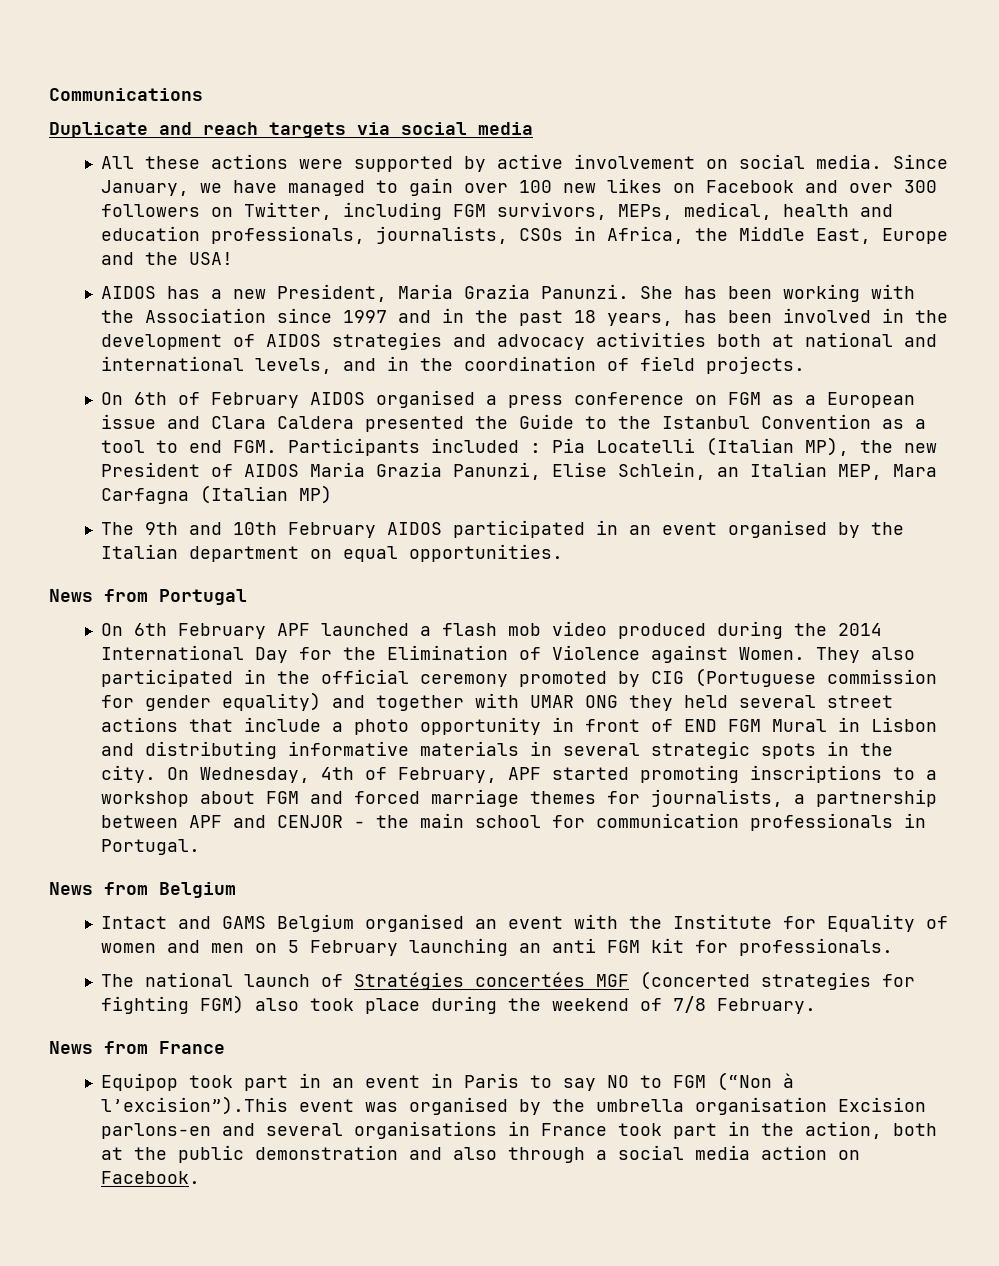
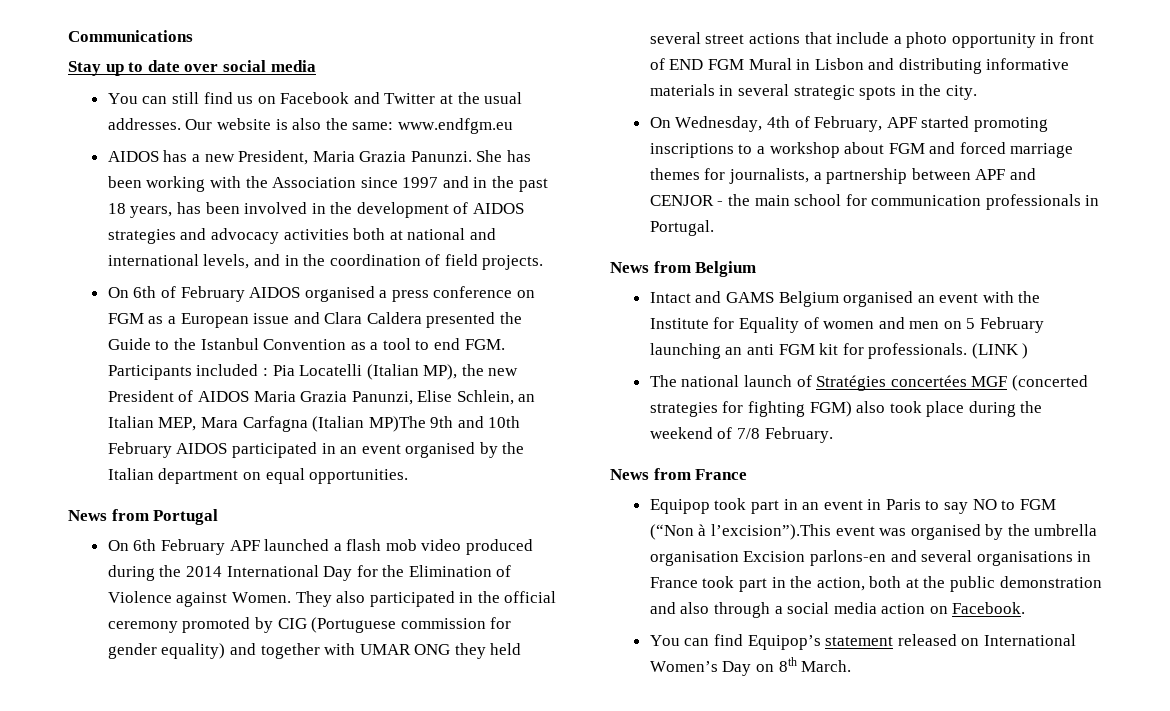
- Duplicate and reach targets via social media
- All these actions were supported by active involvement on social media. Since January, we have managed to gain over 100 new likes on Facebook and over 300 followers on Twitter, including FGM survivors, MEPs, medical, health and education professionals, journalists, CSOs in Africa, the Middle East, Europe and the USA!
+ Stay up to date over social media
+ You can still find us on Facebook and Twitter at the usual addresses. Our website is also the same: www.endfgm.eu
- Pia Locatelli (Italian MP), the new President of AIDOS Maria Grazia Panunzi, Elise Schlein, an Italian MEP, Mara Carfagna (Italian MP)
- The 9th and 10th February AIDOS participated in an event organised by the Italian department on equal opportunities.
+ Pia Locatelli (Italian MP), the new President of AIDOS Maria Grazia Panunzi, Elise Schlein, an Italian MEP, Mara Carfagna (Italian MP)The 9th and 10th February AIDOS participated in an event organised by the Italian department on equal opportunities.
- They also participated in the official ceremony promoted by CIG (Portuguese commission for gender equality) and together with UMAR ONG they held several street actions that include a photo opportunity in front of END FGM Mural in Lisbon and distributing informative materials in several strategic spots in the city. On Wednesday, 4th of February, APF started promoting inscriptions to a workshop about FGM and forced marriage themes for journalists, a partnership between APF and CENJOR - the main school for communication professionals in Portugal.
+ They also participated in the official ceremony promoted by CIG (Portuguese commission for gender equality) and together with UMAR ONG they held several street actions that include a photo opportunity in front of END FGM Mural in Lisbon and distributing informative materials in several strategic spots in the city.
+ On Wednesday, 4th of February, APF started promoting inscriptions to a workshop about FGM and forced marriage themes for journalists, a partnership between APF and CENJOR - the main school for communication professionals in Portugal.
+ (LINK )
+ You can find Equipop’s statement released on International Women’s Day on 8th March.

